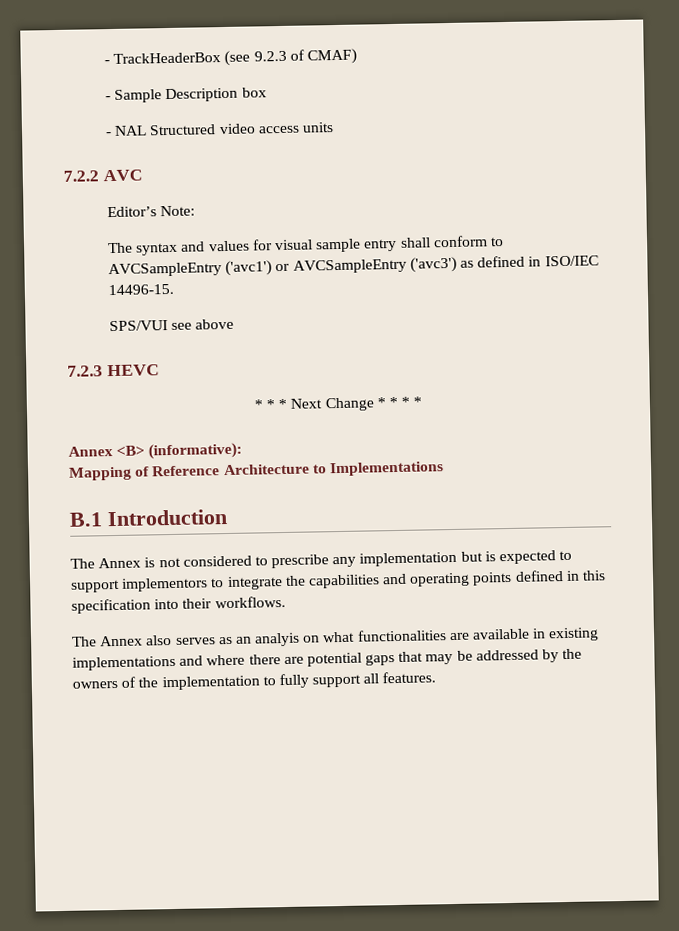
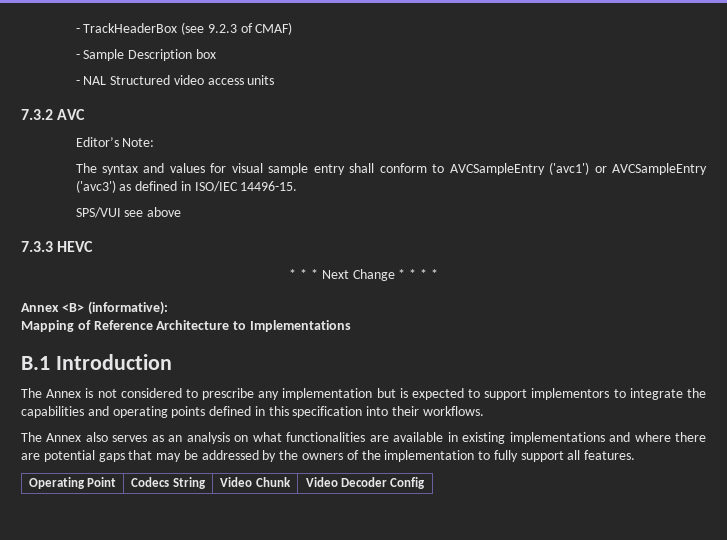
- 7.2.2 AVC
+ 7.3.2 AVC
- 7.2.3 HEVC
+ 7.3.3 HEVC
- The Annex also serves as an analyis on what functionalities are available in existing implementations and where there are potential gaps that may be addressed by the owners of the implementation to fully support all features.
+ The Annex also serves as an analysis on what functionalities are available in existing implementations and where there are potential gaps that may be addressed by the owners of the implementation to fully support all features.
+ Operating Point | Codecs String | Video Chunk | Video Decoder Config

